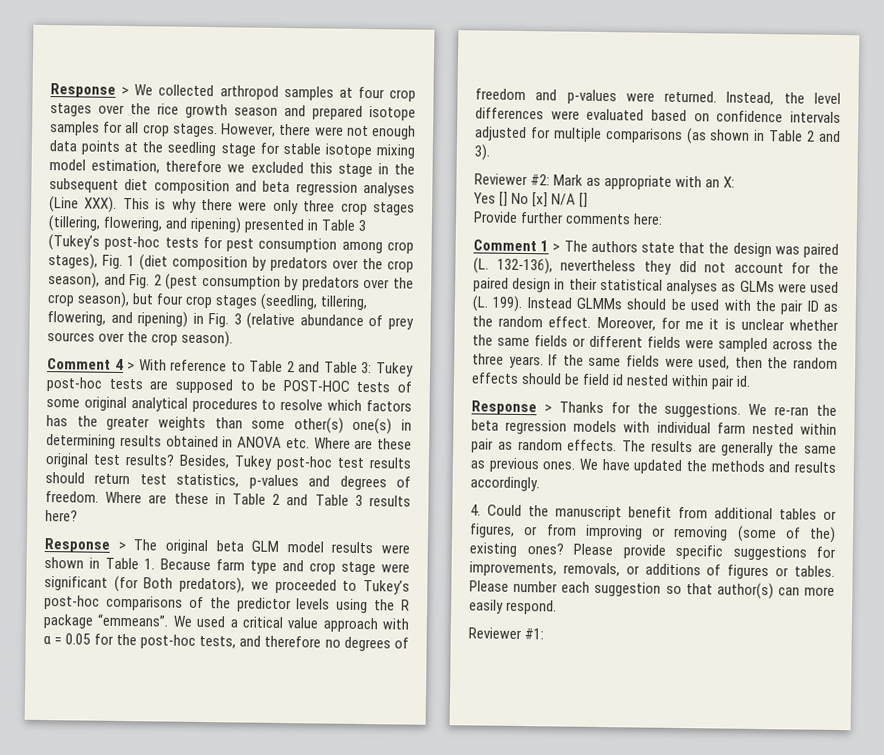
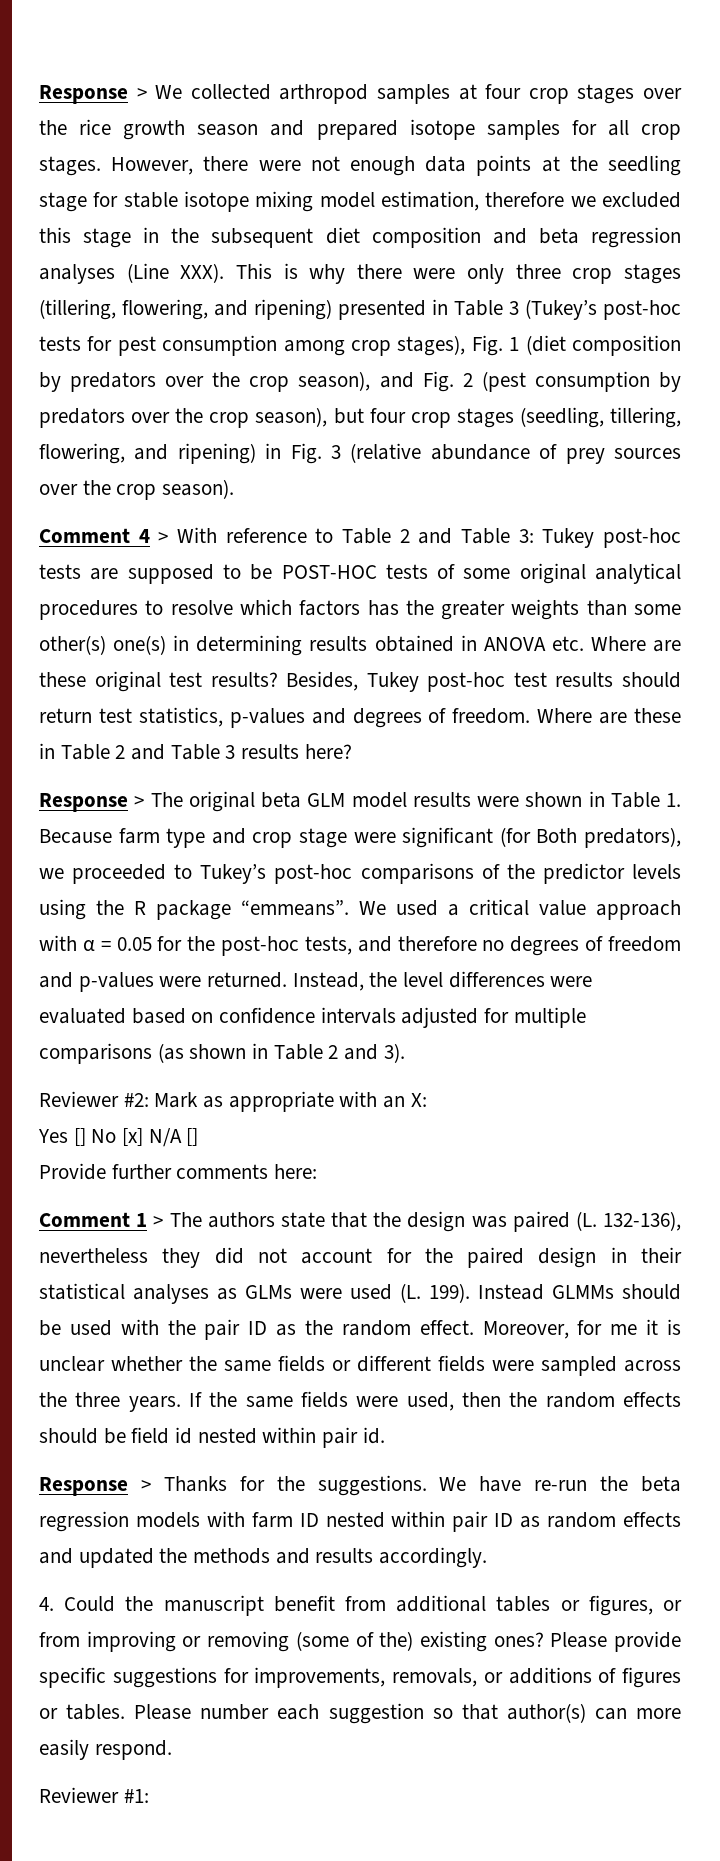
- We re-ran the beta regression models with individual farm nested within pair as random effects. The results are generally the same as previous ones. We have updated the methods and results accordingly.
+ We have re-run the beta regression models with farm ID nested within pair ID as random effects and updated the methods and results accordingly.

